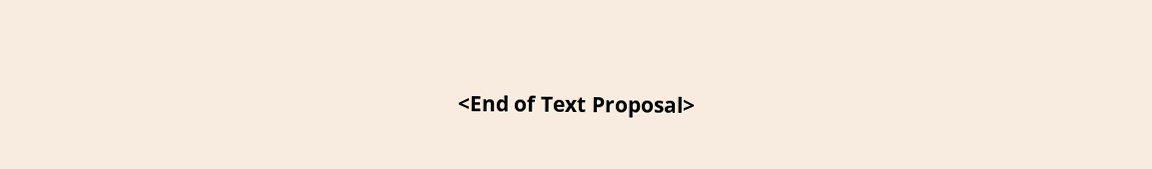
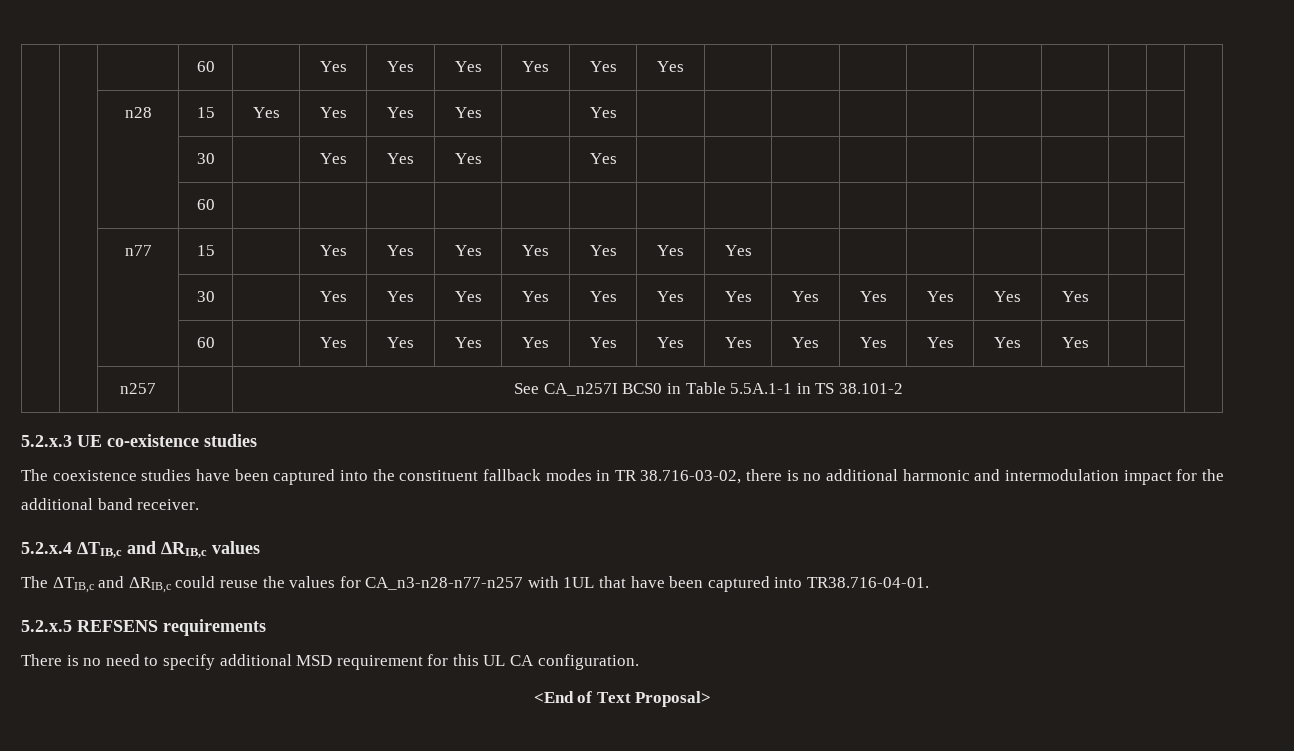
+ | | | 60 | | Yes | Yes | Yes | Yes | Yes | Yes | | | | | | | | |
+ | | n28 | 15 | Yes | Yes | Yes | Yes | | Yes | | | | | | | | | |
+ | | | 30 | | Yes | Yes | Yes | | Yes | | | | | | | | | |
+ | | | 60 | | | | | | | | | | | | | | | |
+ | | n77 | 15 | | Yes | Yes | Yes | Yes | Yes | Yes | Yes | | | | | | | |
+ | | | 30 | | Yes | Yes | Yes | Yes | Yes | Yes | Yes | Yes | Yes | Yes | Yes | Yes | | |
+ | | | 60 | | Yes | Yes | Yes | Yes | Yes | Yes | Yes | Yes | Yes | Yes | Yes | Yes | | |
+ | | n257 | | See CA_n257I BCS0 in Table 5.5A.1-1 in TS 38.101-2 |
+ 5.2.x.3 UE co-existence studies
+ The coexistence studies have been captured into the constituent fallback modes in TR 38.716-03-02, there is no additional harmonic and intermodulation impact for the additional band receiver.
+ 5.2.x.4 ∆TIB,c and ∆RIB,c values
+ The ΔTIB,c and ΔRIB,c could reuse the values for CA_n3-n28-n77-n257 with 1UL that have been captured into TR38.716-04-01.
+ 5.2.x.5 REFSENS requirements
+ There is no need to specify additional MSD requirement for this UL CA configuration.

